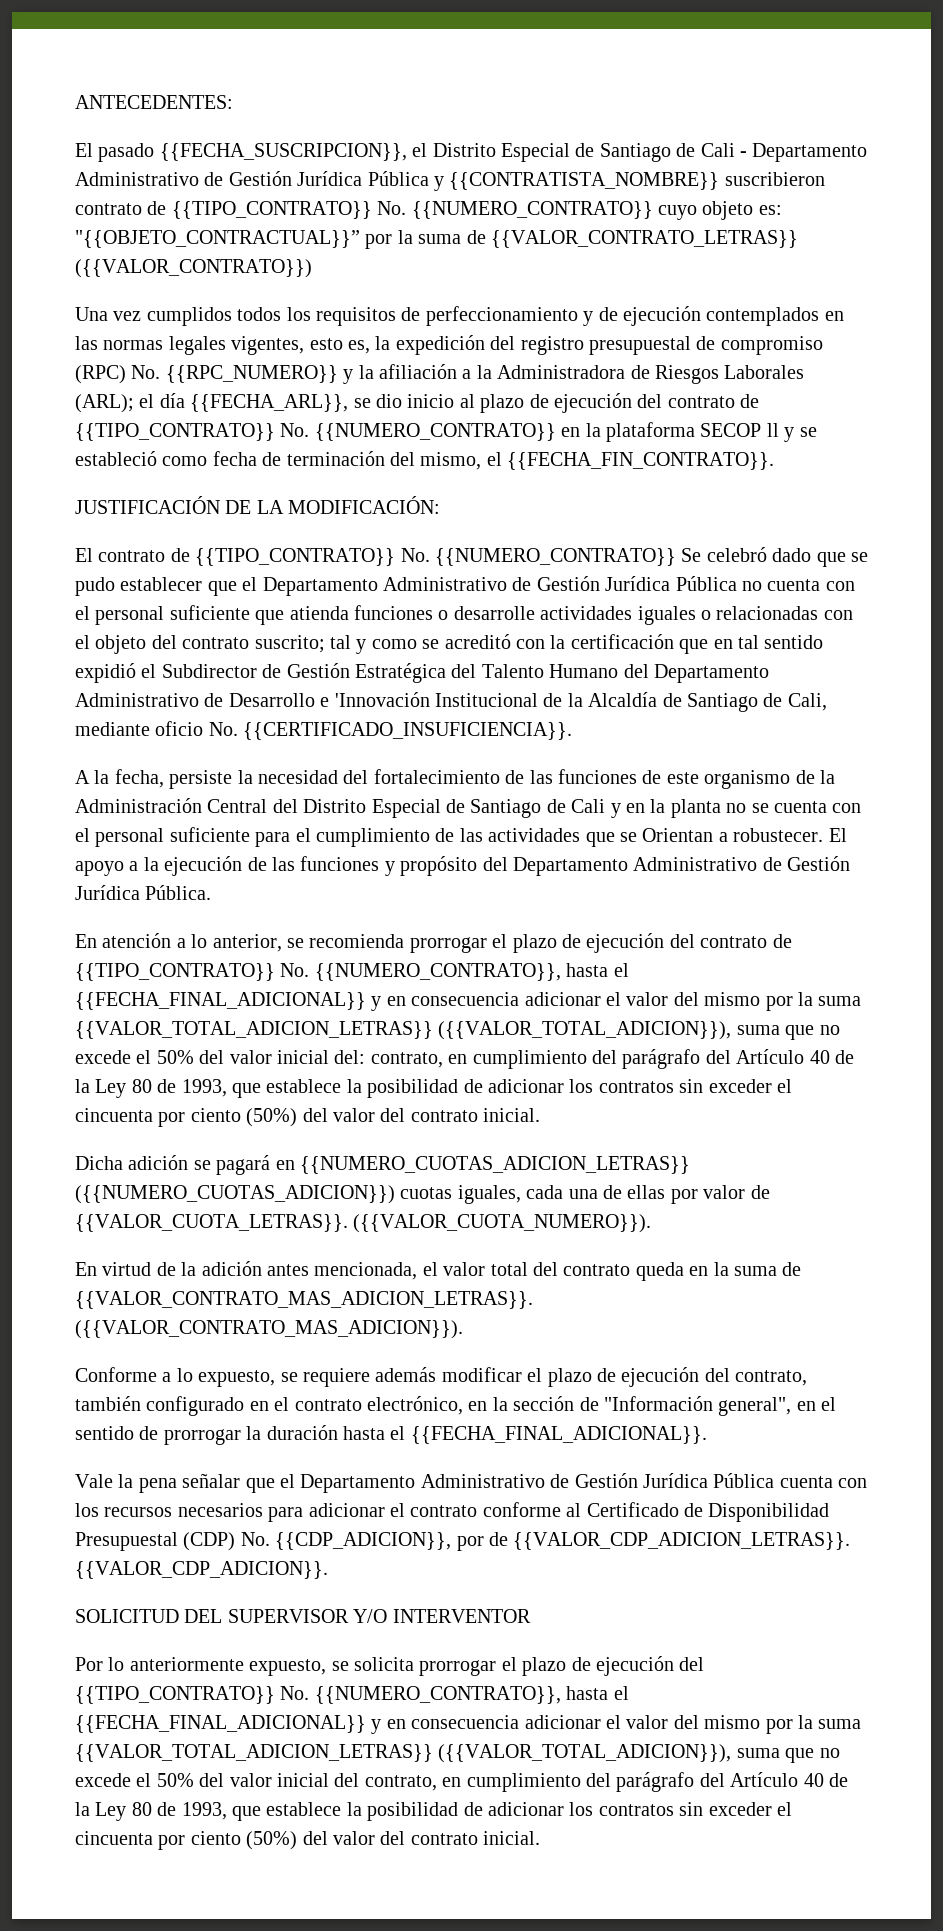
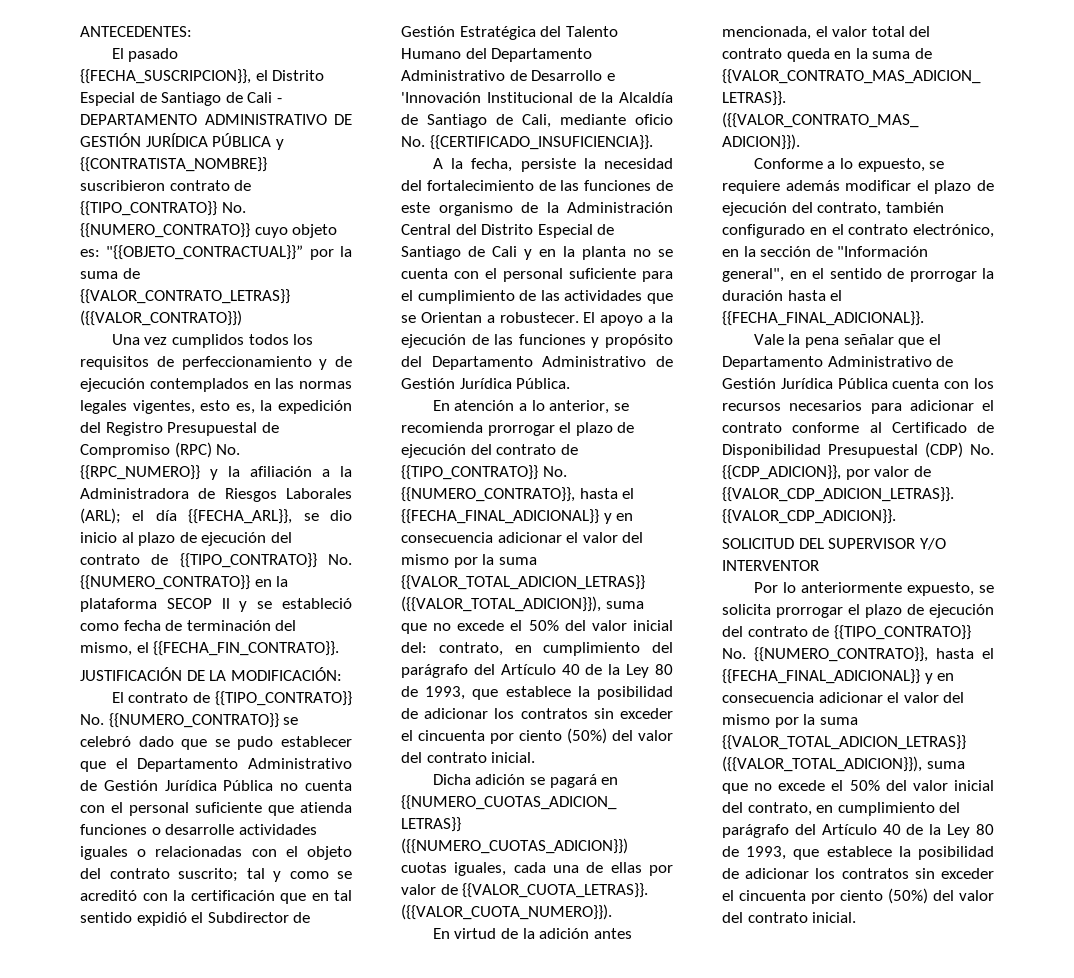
- El pasado {{FECHA_SUSCRIPCION}}, el Distrito Especial de Santiago de Cali - Departamento Administrativo de Gestión Jurídica Pública y {{CONTRATISTA_NOMBRE}} suscribieron contrato de {{TIPO_CONTRATO}} No. {{NUMERO_CONTRATO}} cuyo objeto es: "{{OBJETO_CONTRACTUAL}}” por la suma de {{VALOR_CONTRATO_LETRAS}} ({{VALOR_CONTRATO}})
+ El pasado {{FECHA_SUSCRIPCION}}, el Distrito Especial de Santiago de Cali - DEPARTAMENTO ADMINISTRATIVO DE GESTIÓN JURÍDICA PÚBLICA y {{CONTRATISTA_NOMBRE}} suscribieron contrato de {{TIPO_CONTRATO}} No. {{NUMERO_CONTRATO}} cuyo objeto es: "{{OBJETO_CONTRACTUAL}}” por la suma de {{VALOR_CONTRATO_LETRAS}} ({{VALOR_CONTRATO}})
- Una vez cumplidos todos los requisitos de perfeccionamiento y de ejecución contemplados en las normas legales vigentes, esto es, la expedición del registro presupuestal de compromiso (RPC) No. {{RPC_NUMERO}} y la afiliación a la Administradora de Riesgos Laborales (ARL);
+ Una vez cumplidos todos los requisitos de perfeccionamiento y de ejecución contemplados en las normas legales vigentes, esto es, la expedición del Registro Presupuestal de Compromiso (RPC) No. {{RPC_NUMERO}} y la afiliación a la Administradora de Riesgos Laborales (ARL);
- El contrato de {{TIPO_CONTRATO}} No. {{NUMERO_CONTRATO}} Se celebró dado que se pudo establecer que el Departamento Administrativo de Gestión Jurídica Pública no cuenta con el personal suficiente que atienda funciones o desarrolle actividades iguales o relacionadas con el objeto del contrato suscrito;
+ El contrato de {{TIPO_CONTRATO}} No. {{NUMERO_CONTRATO}} se celebró dado que se pudo establecer que el Departamento Administrativo de Gestión Jurídica Pública no cuenta con el personal suficiente que atienda funciones o desarrolle actividades iguales o relacionadas con el objeto del contrato suscrito;
- Vale la pena señalar que el Departamento Administrativo de Gestión Jurídica Pública cuenta con los recursos necesarios para adicionar el contrato conforme al Certificado de Disponibilidad Presupuestal (CDP) No. {{CDP_ADICION}}, por de {{VALOR_CDP_ADICION_LETRAS}}.
+ Vale la pena señalar que el Departamento Administrativo de Gestión Jurídica Pública cuenta con los recursos necesarios para adicionar el contrato conforme al Certificado de Disponibilidad Presupuestal (CDP) No. {{CDP_ADICION}}, por valor de {{VALOR_CDP_ADICION_LETRAS}}.
- Por lo anteriormente expuesto, se solicita prorrogar el plazo de ejecución del {{TIPO_CONTRATO}} No. {{NUMERO_CONTRATO}}, hasta el {{FECHA_FINAL_ADICIONAL}} y en consecuencia adicionar el valor del mismo por la suma {{VALOR_TOTAL_ADICION_LETRAS}} ({{VALOR_TOTAL_ADICION}}), suma que no excede el 50% del valor inicial del contrato, en cumplimiento del parágrafo del Artículo 40 de la Ley 80 de 1993, que establece la posibilidad de adicionar los contratos sin exceder el cincuenta por ciento (50%) del valor del contrato inicial.
+ Por lo anteriormente expuesto, se solicita prorrogar el plazo de ejecución del contrato de {{TIPO_CONTRATO}} No. {{NUMERO_CONTRATO}}, hasta el {{FECHA_FINAL_ADICIONAL}} y en consecuencia adicionar el valor del mismo por la suma {{VALOR_TOTAL_ADICION_LETRAS}} ({{VALOR_TOTAL_ADICION}}), suma que no excede el 50% del valor inicial del contrato, en cumplimiento del parágrafo del Artículo 40 de la Ley 80 de 1993, que establece la posibilidad de adicionar los contratos sin exceder el cincuenta por ciento (50%) del valor del contrato inicial.

